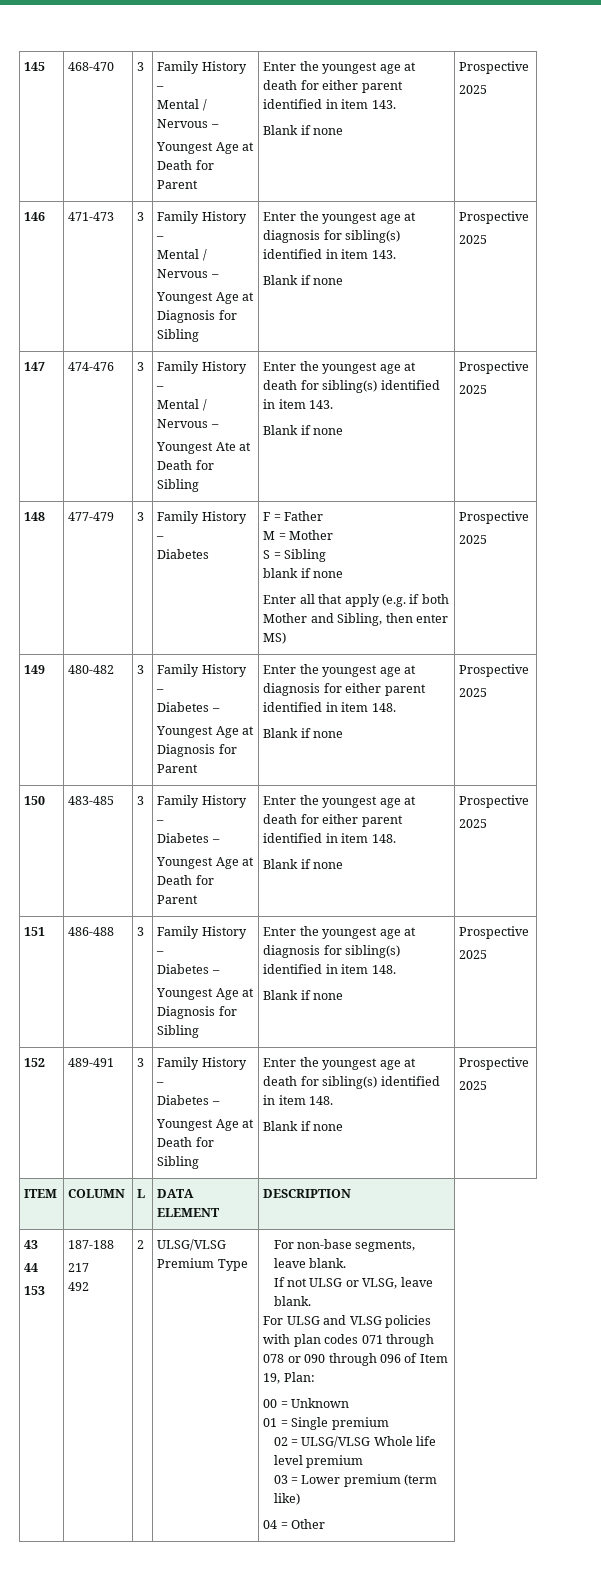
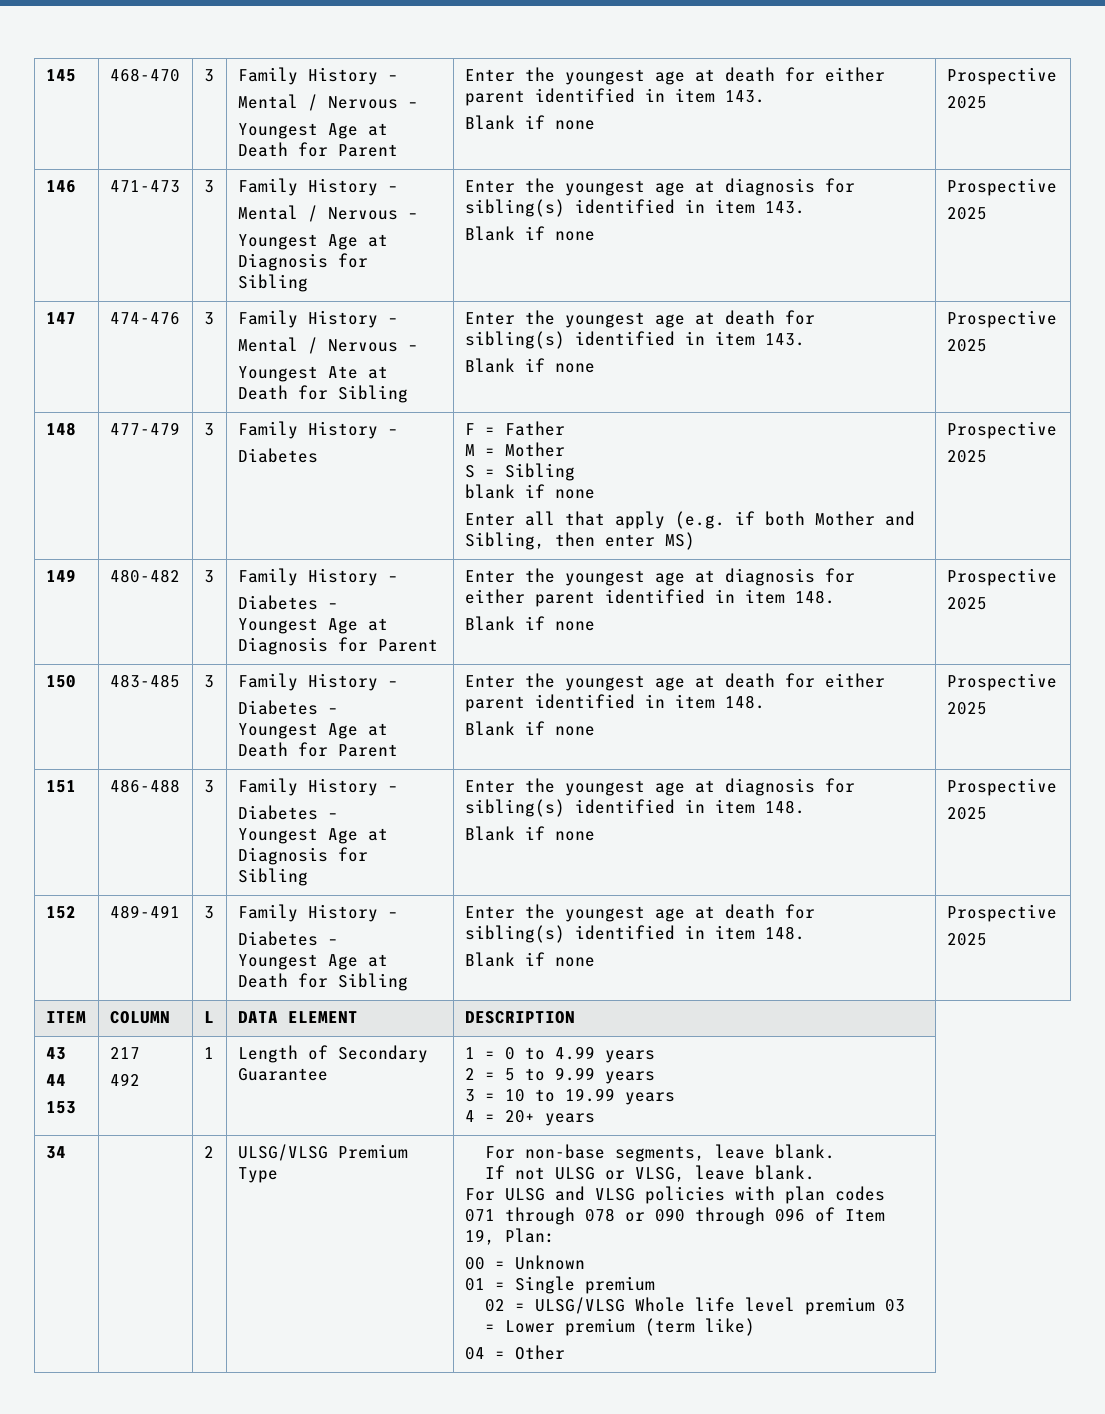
- 187-188
+ 1 | Length of Secondary Guarantee | 1 = 0 to 4.99 years
+ 2 = 5 to 9.99 years
+ 3 = 10 to 19.99 years
+ 4 = 20+ years
+ 34
- 02 = ULSG/VLSG Whole life level premium
- 03 = Lower premium (term like)
+ 02 = ULSG/VLSG Whole life level premium 03 = Lower premium (term like)

